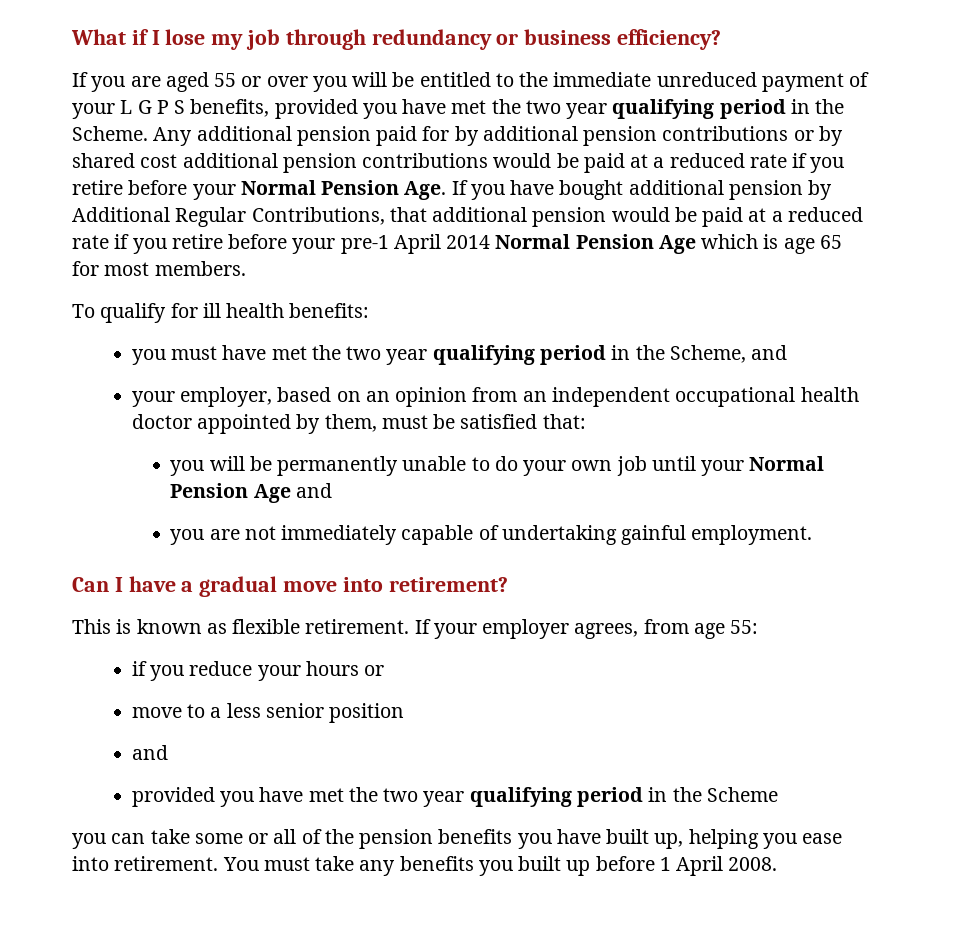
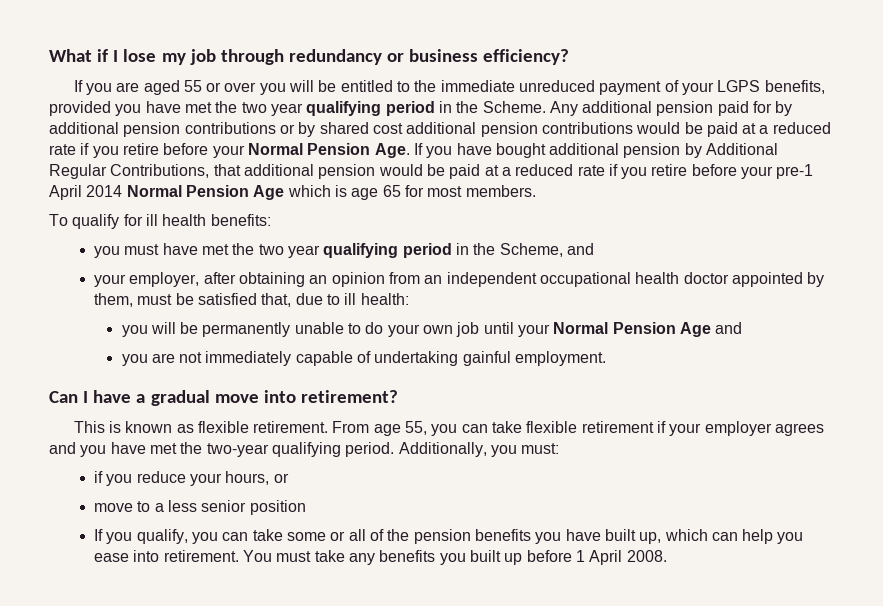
- If you are aged 55 or over you will be entitled to the immediate unreduced payment of your L G P S benefits, provided you have met the two year qualifying period in the Scheme.
+ If you are aged 55 or over you will be entitled to the immediate unreduced payment of your LGPS benefits, provided you have met the two year qualifying period in the Scheme.
- your employer, based on an opinion from an independent occupational health doctor appointed by them, must be satisfied that:
+ your employer, after obtaining an opinion from an independent occupational health doctor appointed by them, must be satisfied that, due to ill health:
- If your employer agrees, from age 55:
+ From age 55, you can take flexible retirement if your employer agrees and you have met the two-year qualifying period. Additionally, you must:
- if you reduce your hours or
+ if you reduce your hours, or
  move to a less senior position
- and
- provided you have met the two year qualifying period in the Scheme
- you can take some or all of the pension benefits you have built up, helping you ease into retirement.
+ If you qualify, you can take some or all of the pension benefits you have built up, which can help you ease into retirement.

